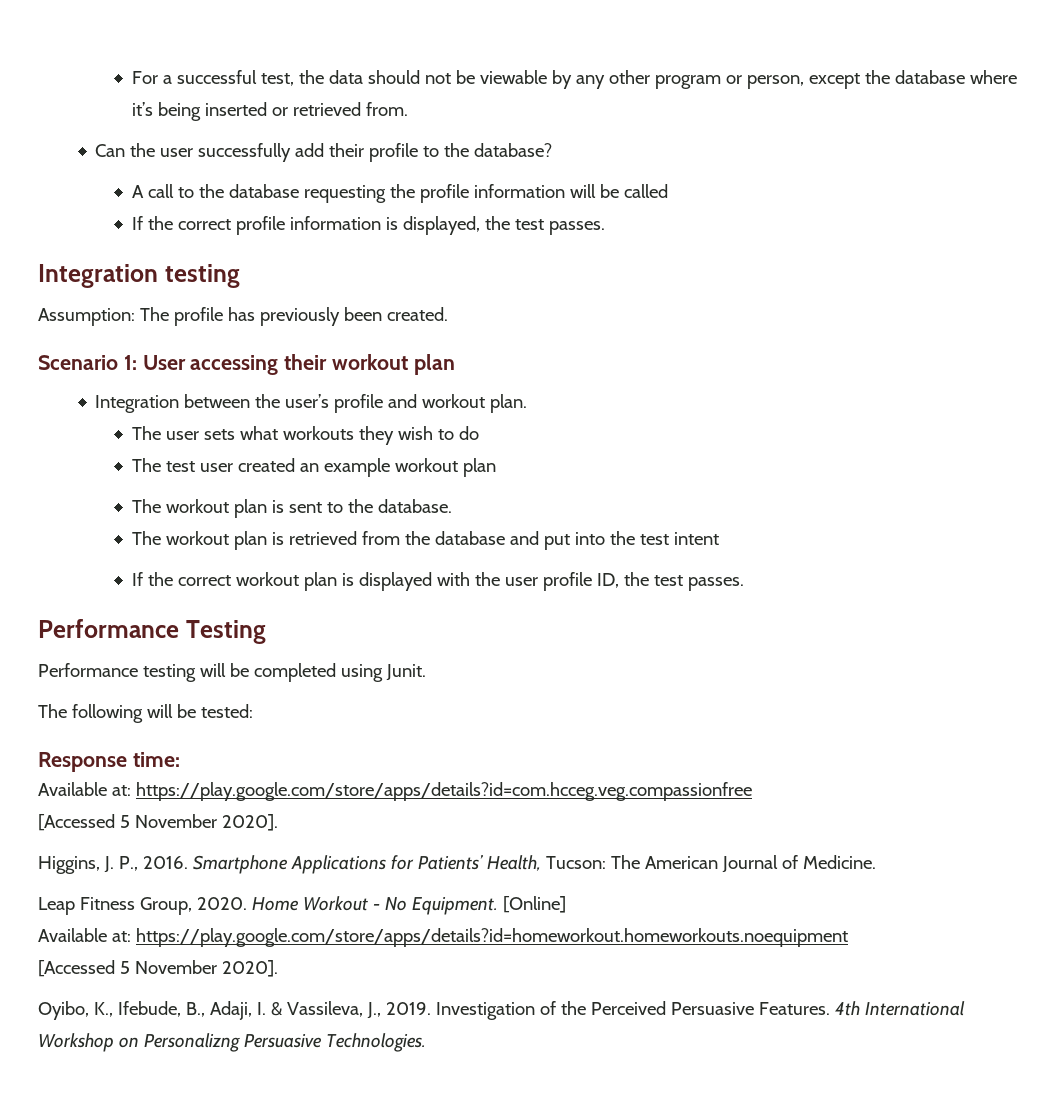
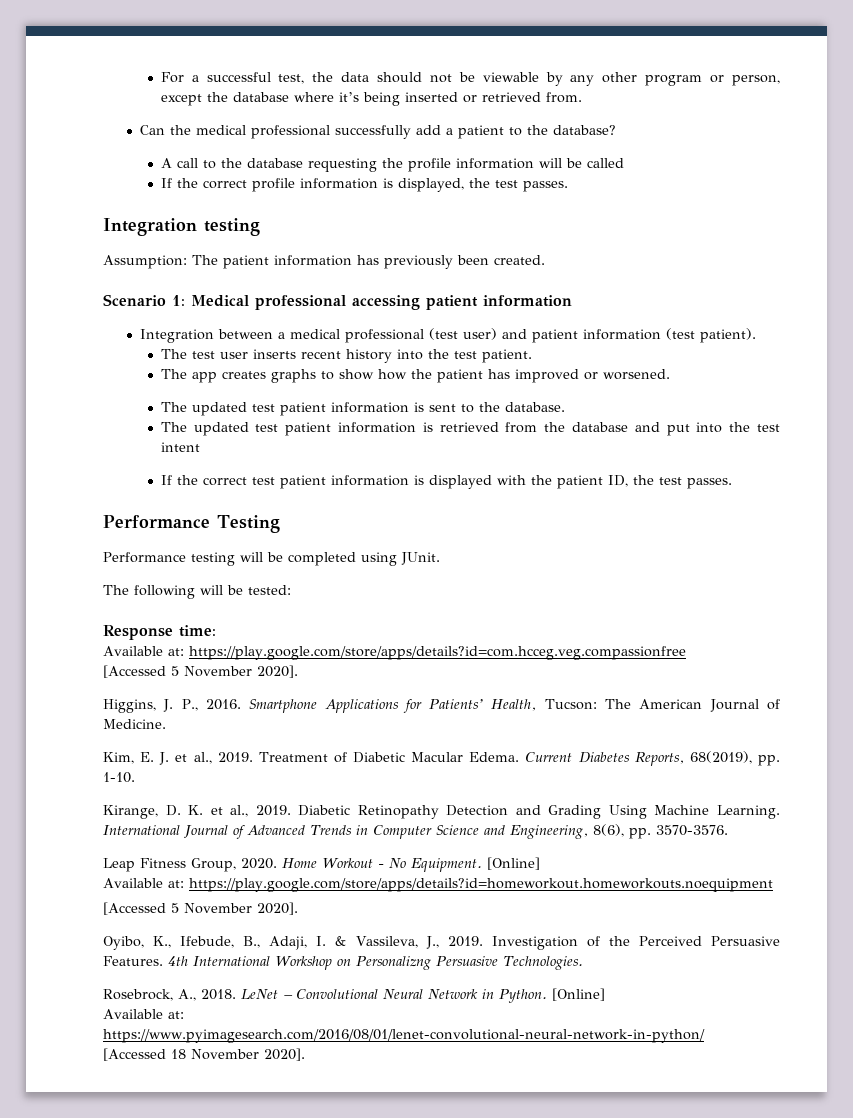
- Can the user successfully add their profile to the database?
+ Can the medical professional successfully add a patient to the database?
- Assumption: The profile has previously been created.
+ Assumption: The patient information has previously been created.
- Scenario 1: User accessing their workout plan
- Integration between the user’s profile and workout plan.
- The user sets what workouts they wish to do
- The test user created an example workout plan
- The workout plan is sent to the database.
+ Scenario 1: Medical professional accessing patient information
+ Integration between a medical professional (test user) and patient information (test patient).
+ The test user inserts recent history into the test patient.
+ The app creates graphs to show how the patient has improved or worsened.
+ The updated test patient information is sent to the database.
- The workout plan is retrieved from the database and put into the test intent
+ The updated test patient information is retrieved from the database and put into the test intent
- If the correct workout plan is displayed with the user profile ID, the test passes.
+ If the correct test patient information is displayed with the patient ID, the test passes.
- Performance testing will be completed using Junit.
+ Performance testing will be completed using JUnit.
+ Kim, E. J. et al., 2019. Treatment of Diabetic Macular Edema. Current Diabetes Reports, 68(2019), pp. 1-10.
+ Kirange, D. K. et al., 2019. Diabetic Retinopathy Detection and Grading Using Machine Learning. International Journal of Advanced Trends in Computer Science and Engineering, 8(6), pp. 3570-3576.
+ Rosebrock, A., 2018. LeNet – Convolutional Neural Network in Python. [Online]
+ Available at: https://www.pyimagesearch.com/2016/08/01/lenet-convolutional-neural-network-in-python/
+ [Accessed 18 November 2020].

